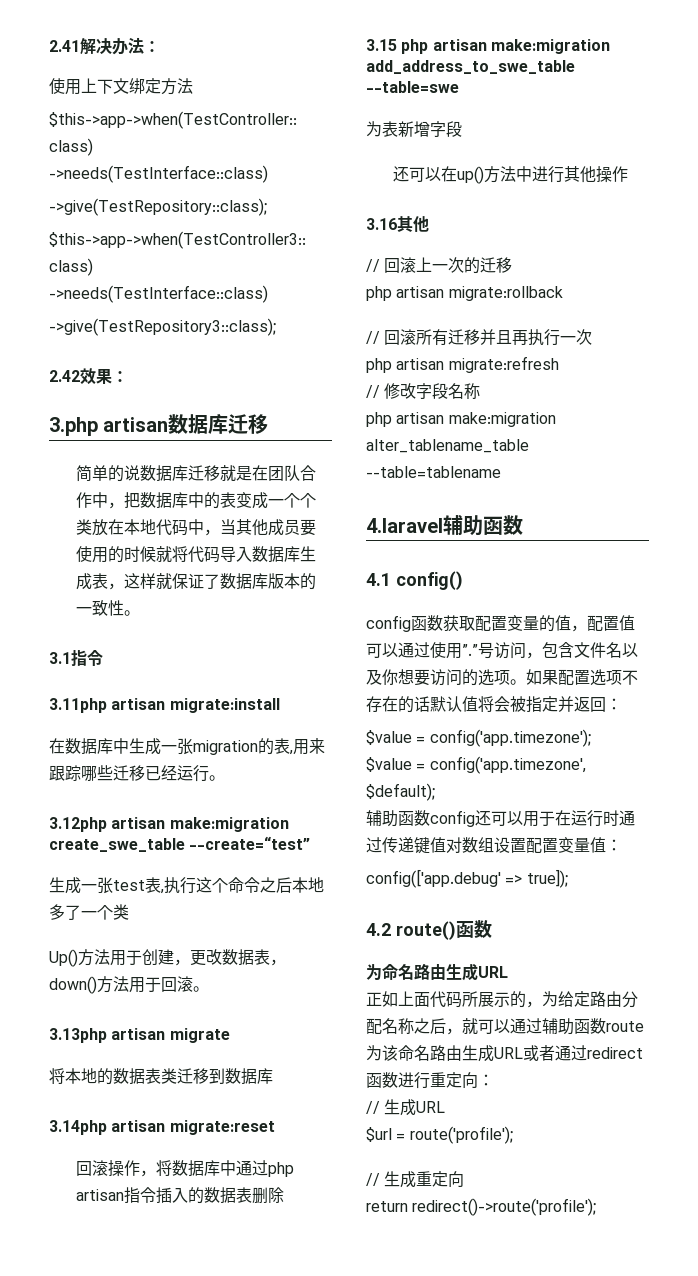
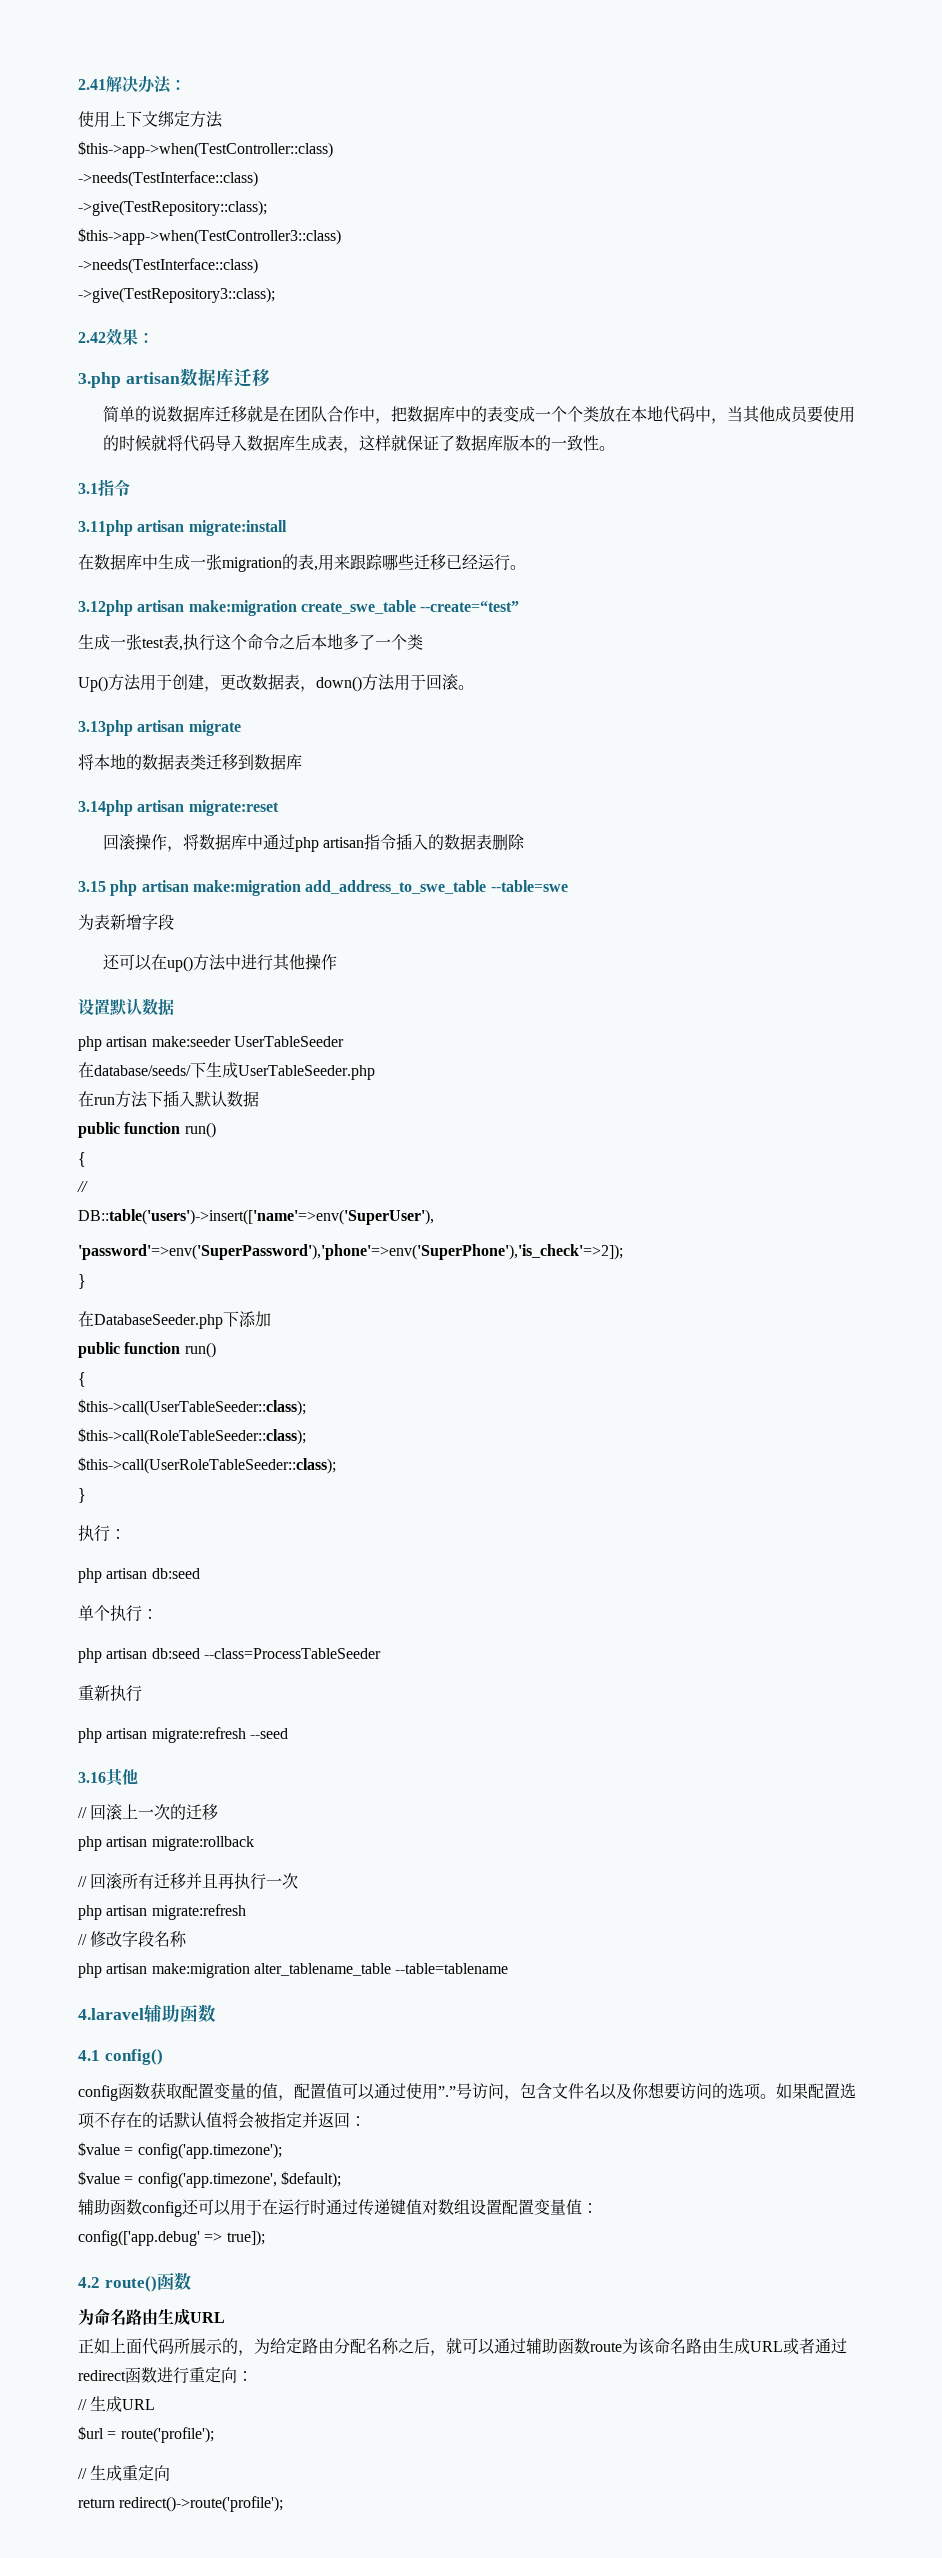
+ 设置默认数据
+ php artisan make:seeder UserTableSeeder
+ 在database/seeds/下生成UserTableSeeder.php
+ 在run方法下插入默认数据
+ public function run()
+ {
+ //
+ DB::table('users')->insert(['name'=>env('SuperUser'),
+ 'password'=>env('SuperPassword'),'phone'=>env('SuperPhone'),'is_check'=>2]);
+ }
+ 在DatabaseSeeder.php下添加
+ public function run()
+ {
+ $this->call(UserTableSeeder::class);
+ $this->call(RoleTableSeeder::class);
+ $this->call(UserRoleTableSeeder::class);
+ }
+ 执行：
+ php artisan db:seed
+ 单个执行：
+ php artisan db:seed --class=ProcessTableSeeder
+ 重新执行
+ php artisan migrate:refresh --seed

